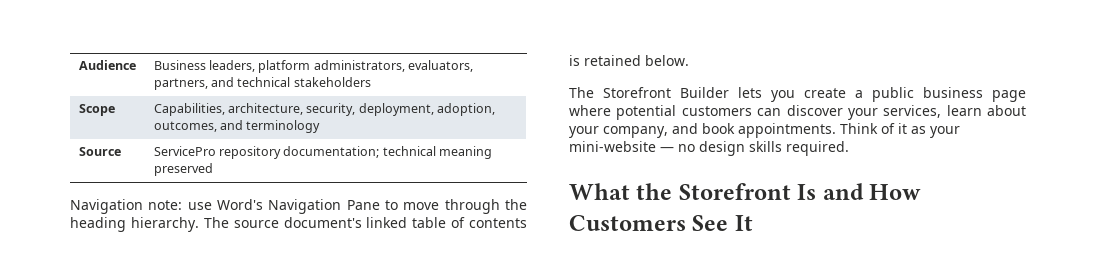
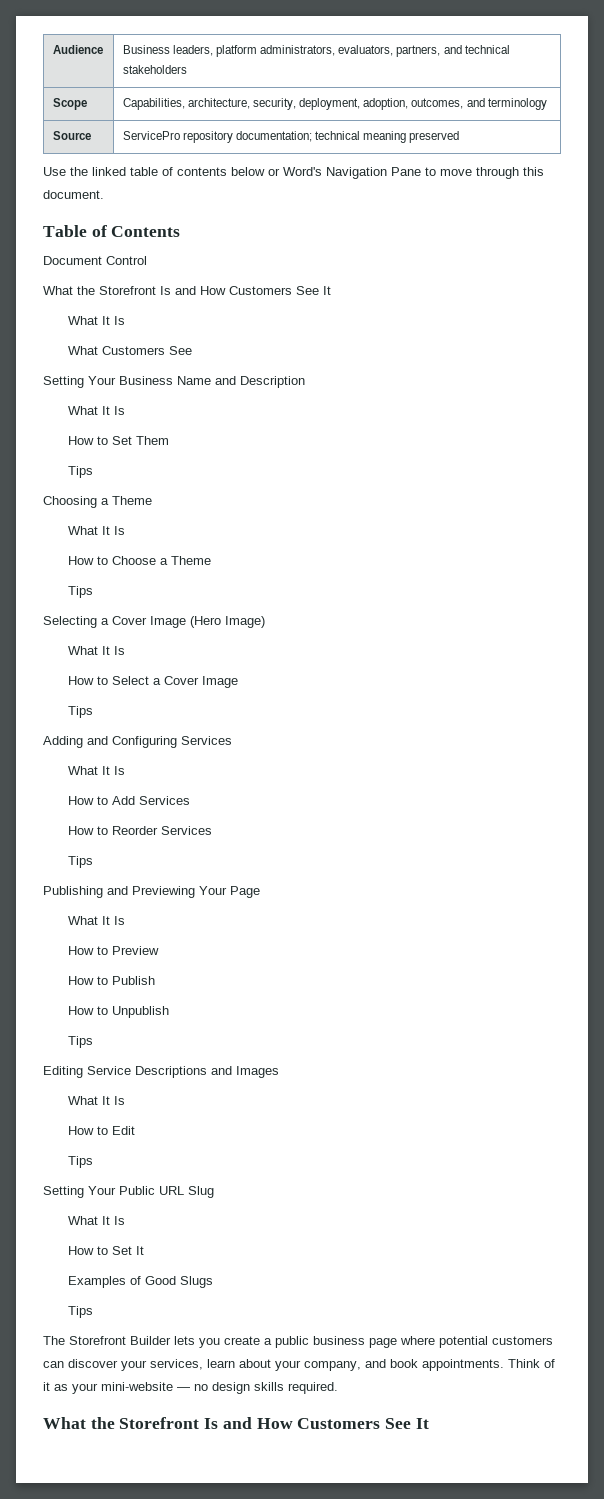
- Navigation note: use Word's Navigation Pane to move through the heading hierarchy. The source document's linked table of contents is retained below.
+ Use the linked table of contents below or Word's Navigation Pane to move through this document.
+ Table of Contents
+ Document Control
+ What the Storefront Is and How Customers See It
+ What It Is
+ What Customers See
+ Setting Your Business Name and Description
+ What It Is
+ How to Set Them
+ Tips
+ Choosing a Theme
+ What It Is
+ How to Choose a Theme
+ Tips
+ Selecting a Cover Image (Hero Image)
+ What It Is
+ How to Select a Cover Image
+ Tips
+ Adding and Configuring Services
+ What It Is
+ How to Add Services
+ How to Reorder Services
+ Tips
+ Publishing and Previewing Your Page
+ What It Is
+ How to Preview
+ How to Publish
+ How to Unpublish
+ Tips
+ Editing Service Descriptions and Images
+ What It Is
+ How to Edit
+ Tips
+ Setting Your Public URL Slug
+ What It Is
+ How to Set It
+ Examples of Good Slugs
+ Tips

